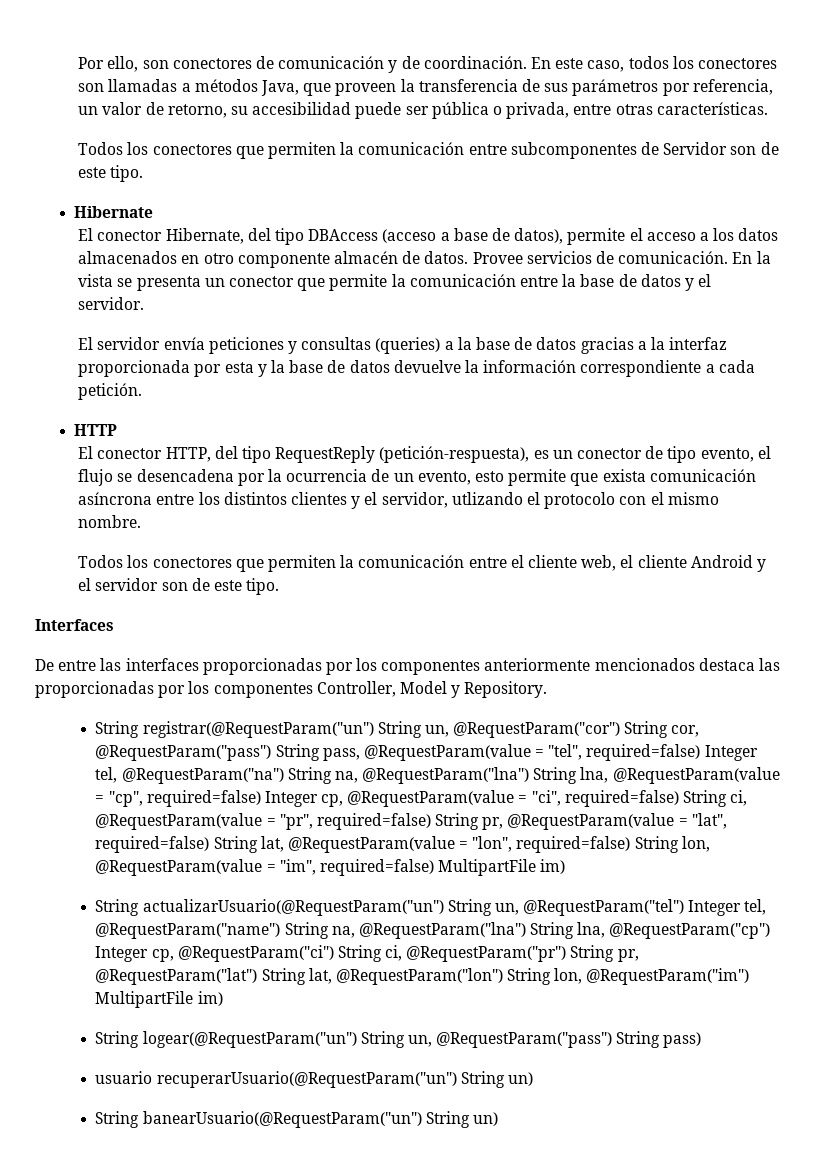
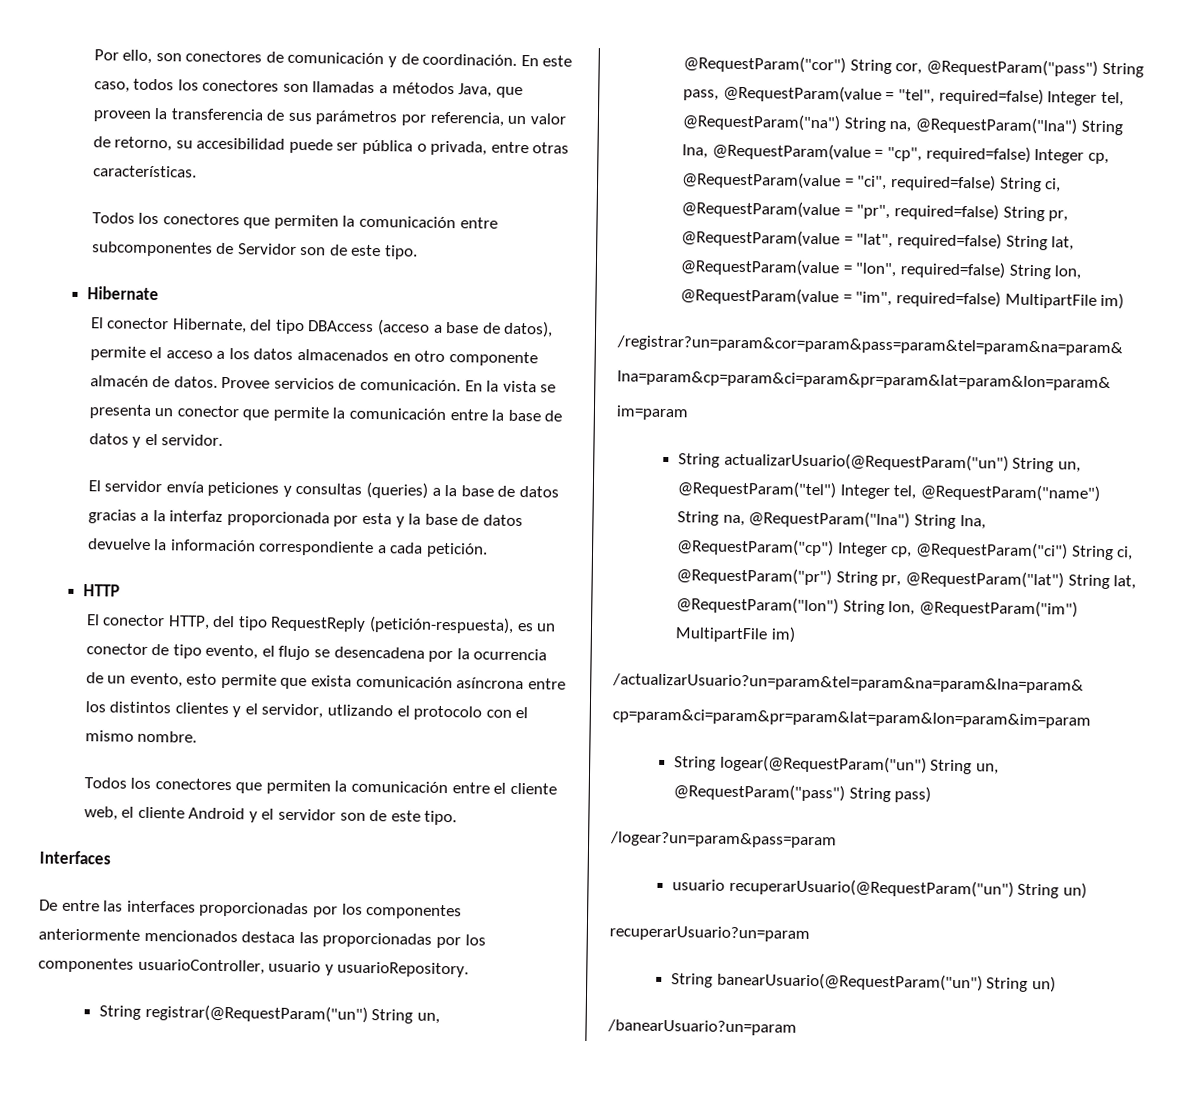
- De entre las interfaces proporcionadas por los componentes anteriormente mencionados destaca las proporcionadas por los componentes Controller, Model y Repository.
+ De entre las interfaces proporcionadas por los componentes anteriormente mencionados destaca las proporcionadas por los componentes usuarioController, usuario y usuarioRepository.
+ /registrar?un=param&cor=param&pass=param&tel=param&na=param&
+ lna=param&cp=param&ci=param&pr=param&lat=param&lon=param&
+ im=param
+ /actualizarUsuario?un=param&tel=param&na=param&lna=param&
+ cp=param&ci=param&pr=param&lat=param&lon=param&im=param
+ /logear?un=param&pass=param
+ recuperarUsuario?un=param
+ /banearUsuario?un=param

